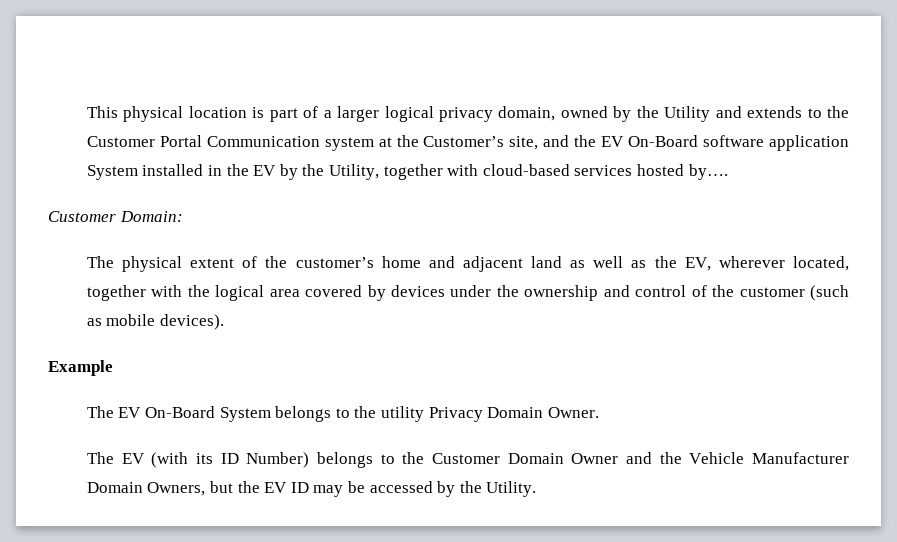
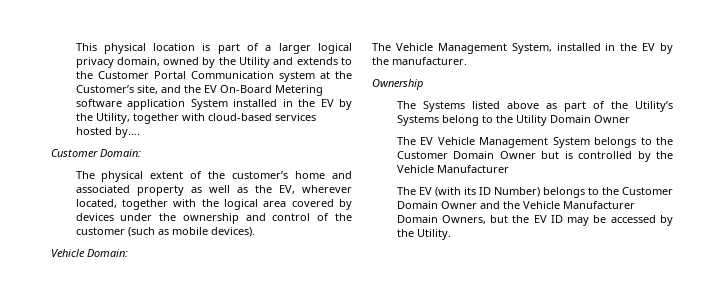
- This physical location is part of a larger logical privacy domain, owned by the Utility and extends to the Customer Portal Communication system at the Customer’s site, and the EV On-Board software application System installed in the EV by the Utility, together with cloud-based services hosted by….
+ This physical location is part of a larger logical privacy domain, owned by the Utility and extends to the Customer Portal Communication system at the Customer’s site, and the EV On-Board Metering software application System installed in the EV by the Utility, together with cloud-based services hosted by….
- The physical extent of the customer’s home and adjacent land as well as the EV, wherever located, together with the logical area covered by devices under the ownership and control of the customer (such as mobile devices).
+ The physical extent of the customer’s home and associated property as well as the EV, wherever located, together with the logical area covered by devices under the ownership and control of the customer (such as mobile devices).
- Example
- The EV On-Board System belongs to the utility Privacy Domain Owner.
+ Vehicle Domain:
+ The Vehicle Management System, installed in the EV by the manufacturer.
+ Ownership
+ The Systems listed above as part of the Utility’s Systems belong to the Utility Domain Owner
+ The EV Vehicle Management System belongs to the Customer Domain Owner but is controlled by the Vehicle Manufacturer

